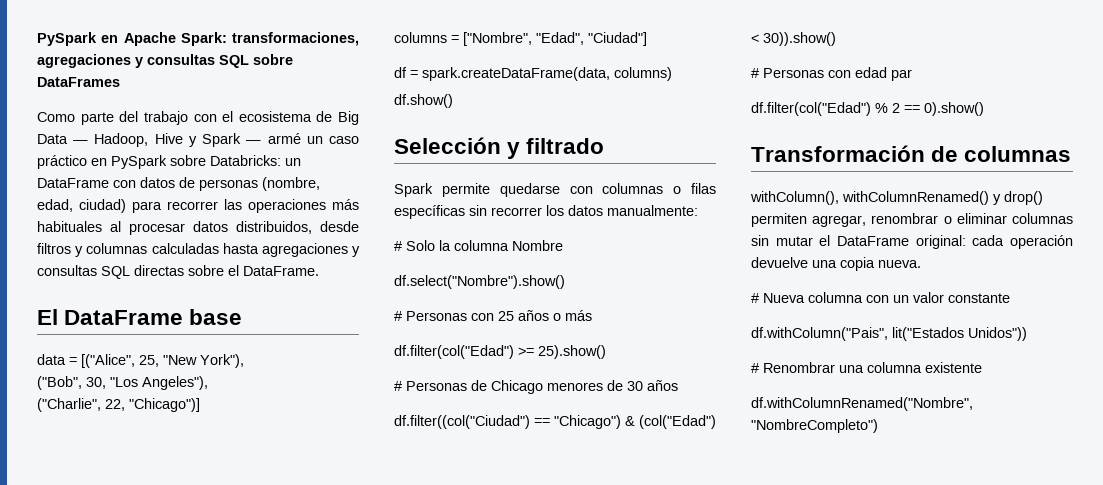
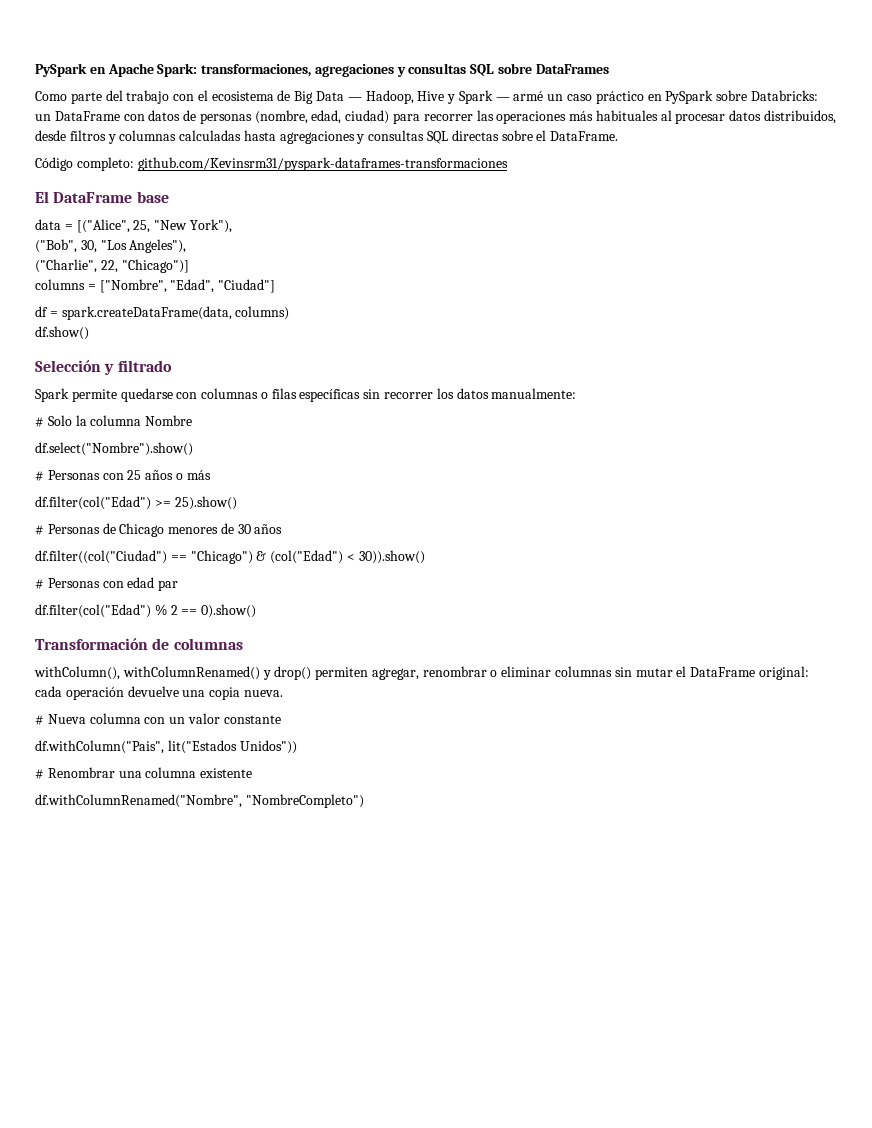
+ Código completo: github.com/Kevinsrm31/pyspark-dataframes-transformaciones

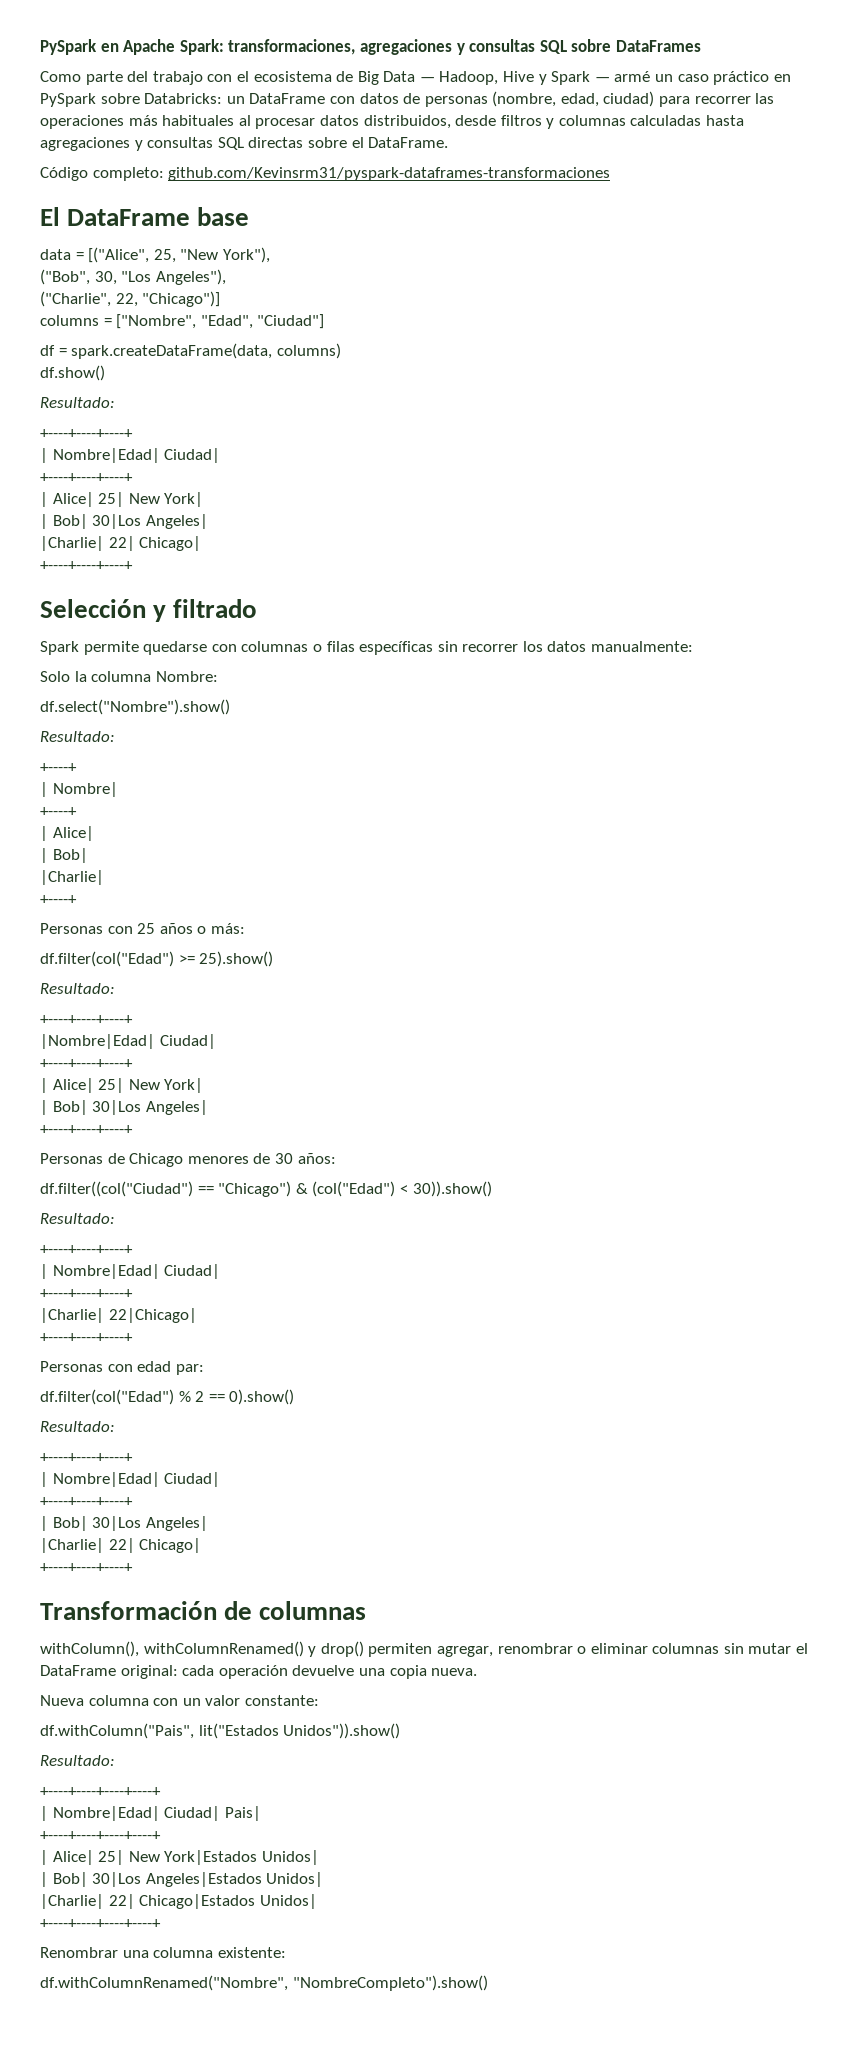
  df.show()
+ Resultado:
+ +----+----+----+
+ | Nombre|Edad| Ciudad|
+ +----+----+----+
+ | Alice| 25| New York|
+ | Bob| 30|Los Angeles|
+ |Charlie| 22| Chicago|
+ +----+----+----+
- # Solo la columna Nombre
+ Solo la columna Nombre:
  df.select("Nombre").show()
- # Personas con 25 años o más
+ Resultado:
+ +----+
+ | Nombre|
+ +----+
+ | Alice|
+ | Bob|
+ |Charlie|
+ +----+
+ Personas con 25 años o más:
  df.filter(col("Edad") >= 25).show()
- # Personas de Chicago menores de 30 años
+ Resultado:
+ +----+----+----+
+ |Nombre|Edad| Ciudad|
+ +----+----+----+
+ | Alice| 25| New York|
+ | Bob| 30|Los Angeles|
+ +----+----+----+
+ Personas de Chicago menores de 30 años:
  df.filter((col("Ciudad") == "Chicago") & (col("Edad") < 30)).show()
- # Personas con edad par
+ Resultado:
+ +----+----+----+
+ | Nombre|Edad| Ciudad|
+ +----+----+----+
+ |Charlie| 22|Chicago|
+ +----+----+----+
+ Personas con edad par:
  df.filter(col("Edad") % 2 == 0).show()
+ Resultado:
+ +----+----+----+
+ | Nombre|Edad| Ciudad|
+ +----+----+----+
+ | Bob| 30|Los Angeles|
+ |Charlie| 22| Chicago|
+ +----+----+----+
- # Nueva columna con un valor constante
+ Nueva columna con un valor constante:
- df.withColumn("Pais", lit("Estados Unidos"))
- # Renombrar una columna existente
+ df.withColumn("Pais", lit("Estados Unidos")).show()
+ Resultado:
+ +----+----+----+----+
+ | Nombre|Edad| Ciudad| Pais|
+ +----+----+----+----+
+ | Alice| 25| New York|Estados Unidos|
+ | Bob| 30|Los Angeles|Estados Unidos|
+ |Charlie| 22| Chicago|Estados Unidos|
+ +----+----+----+----+
+ Renombrar una columna existente:
- df.withColumnRenamed("Nombre", "NombreCompleto")
+ df.withColumnRenamed("Nombre", "NombreCompleto").show()

